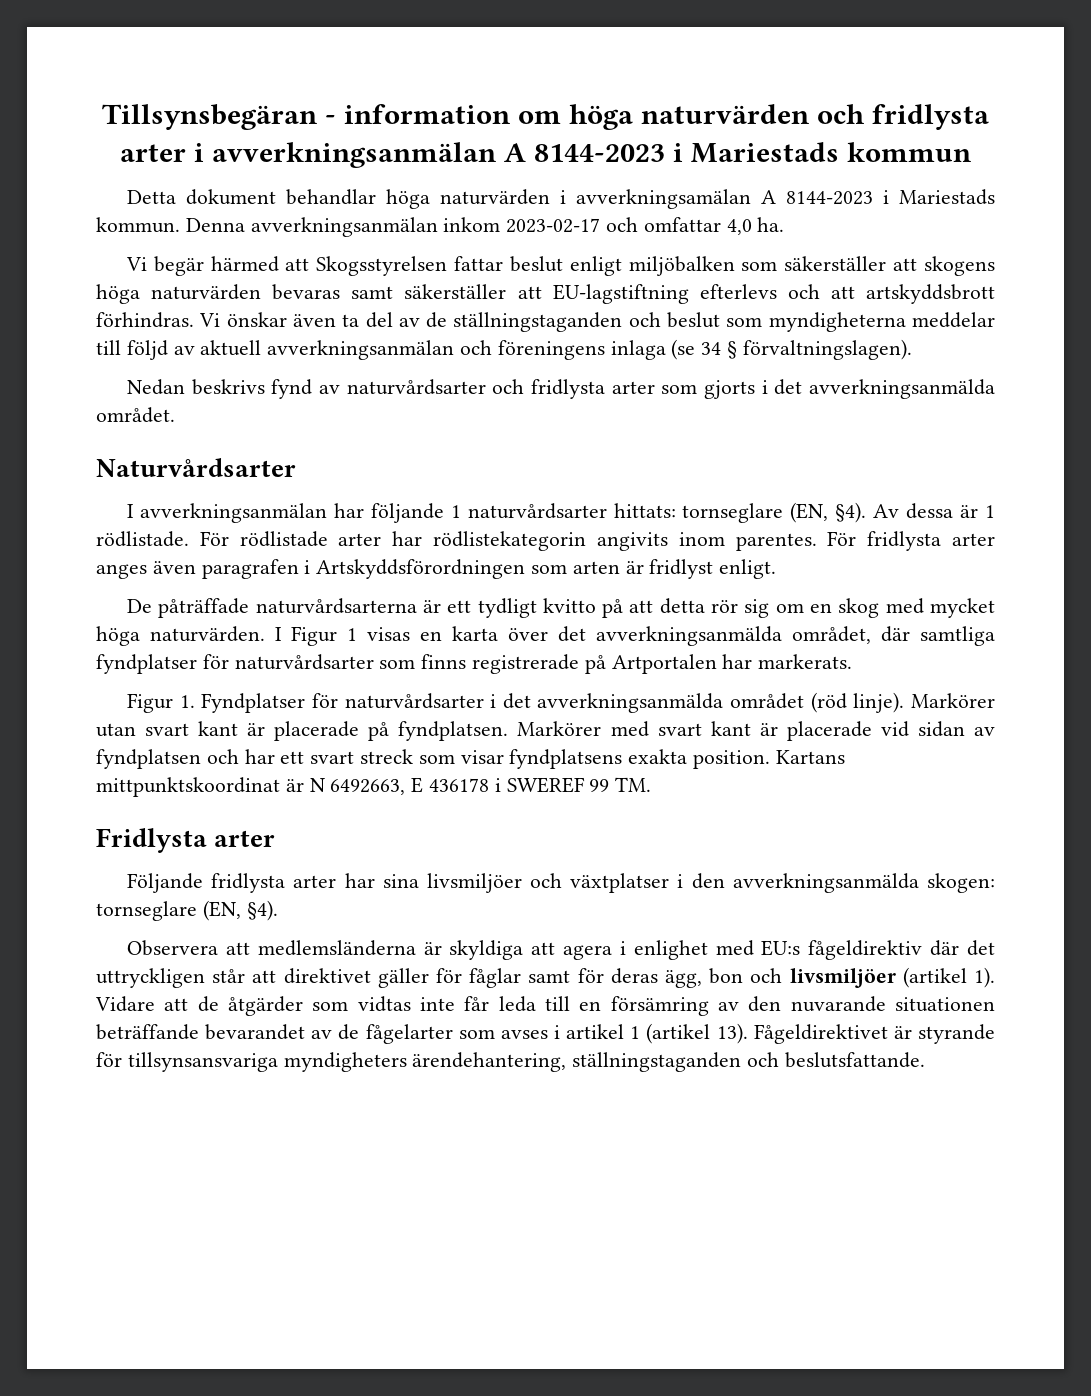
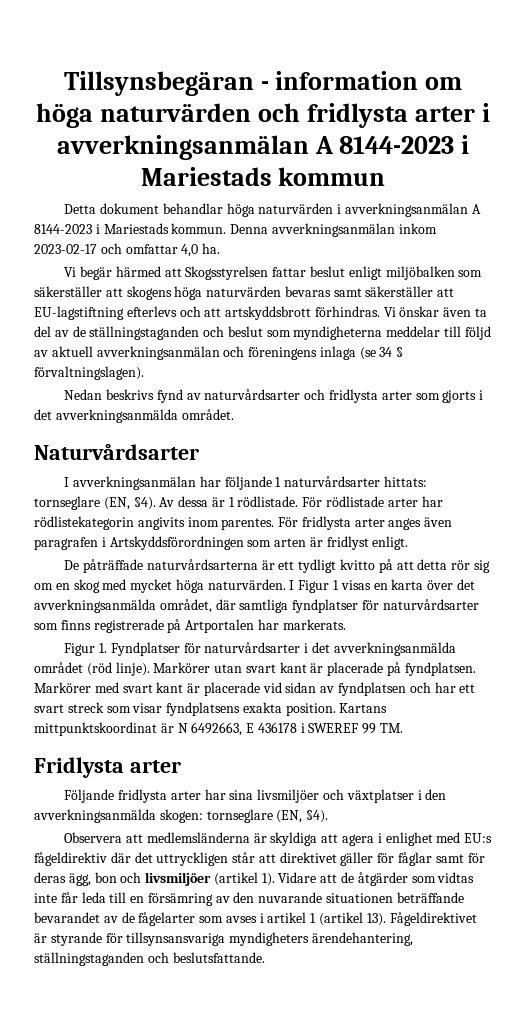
- Detta dokument behandlar höga naturvärden i avverkningsamälan A 8144-2023 i Mariestads kommun.
+ Detta dokument behandlar höga naturvärden i avverkningsanmälan A 8144-2023 i Mariestads kommun.

